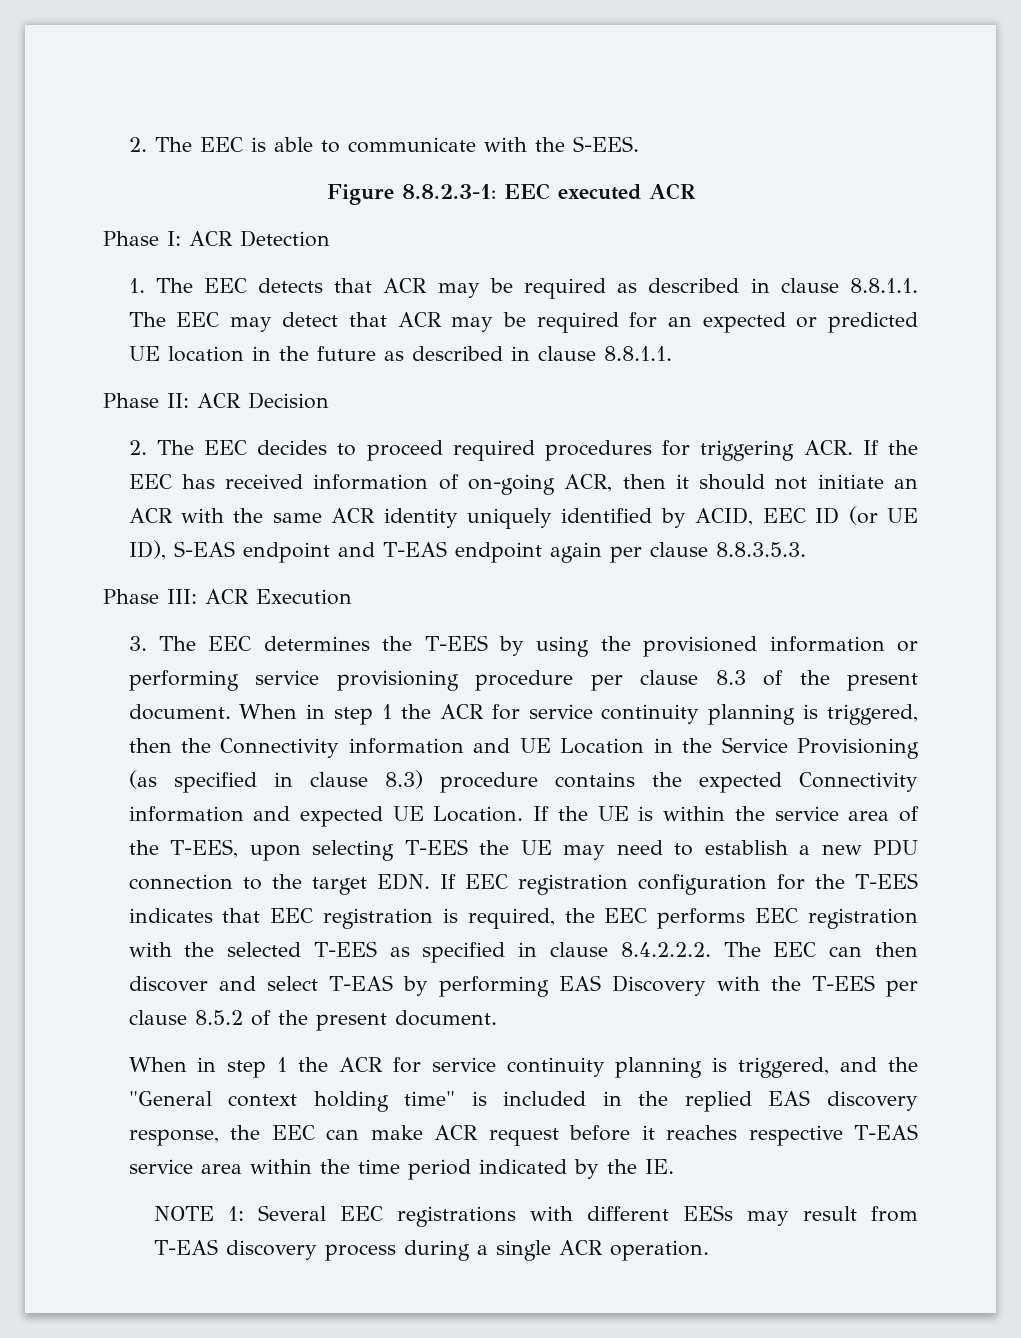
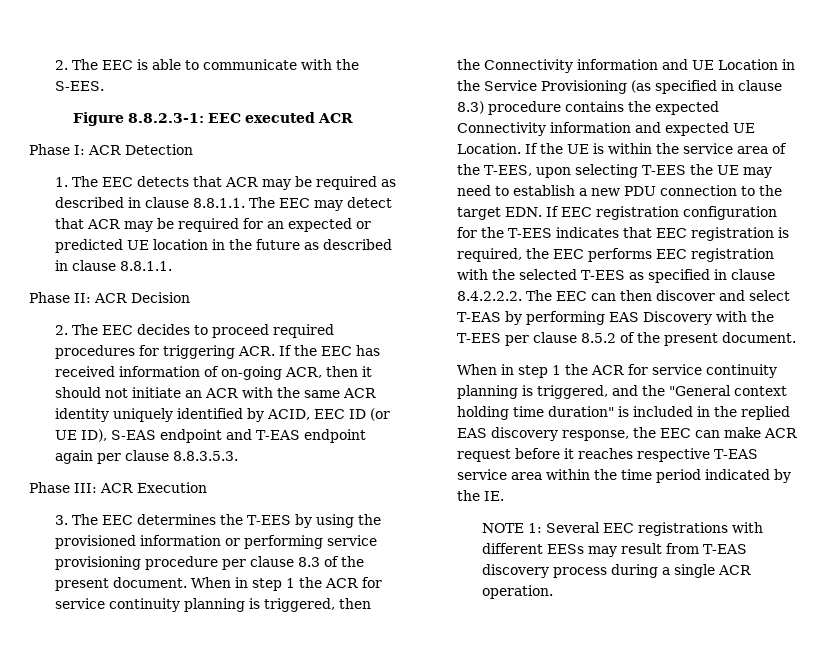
- When in step 1 the ACR for service continuity planning is triggered, and the "General context holding time" is included in the replied EAS discovery response, the EEC can make ACR request before it reaches respective T-EAS service area within the time period indicated by the IE.
+ When in step 1 the ACR for service continuity planning is triggered, and the "General context holding time duration" is included in the replied EAS discovery response, the EEC can make ACR request before it reaches respective T-EAS service area within the time period indicated by the IE.

